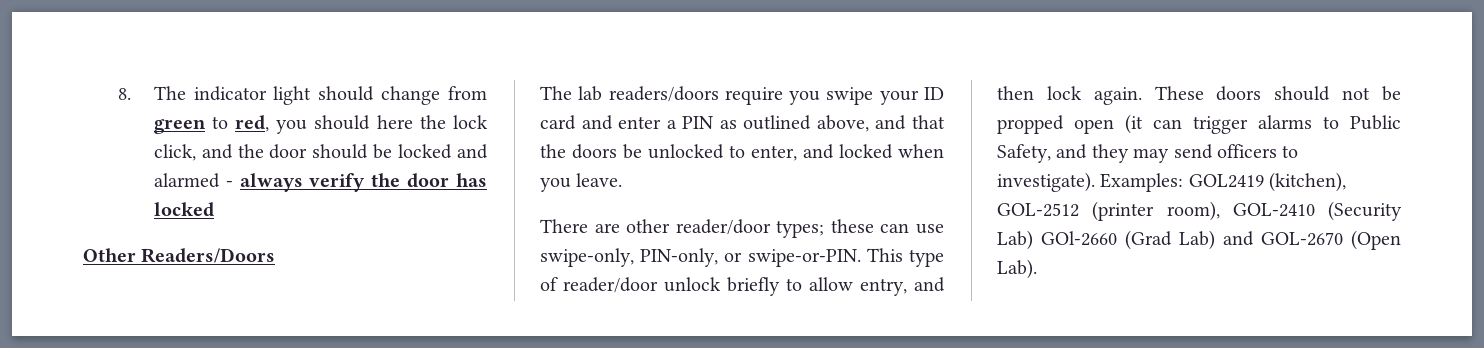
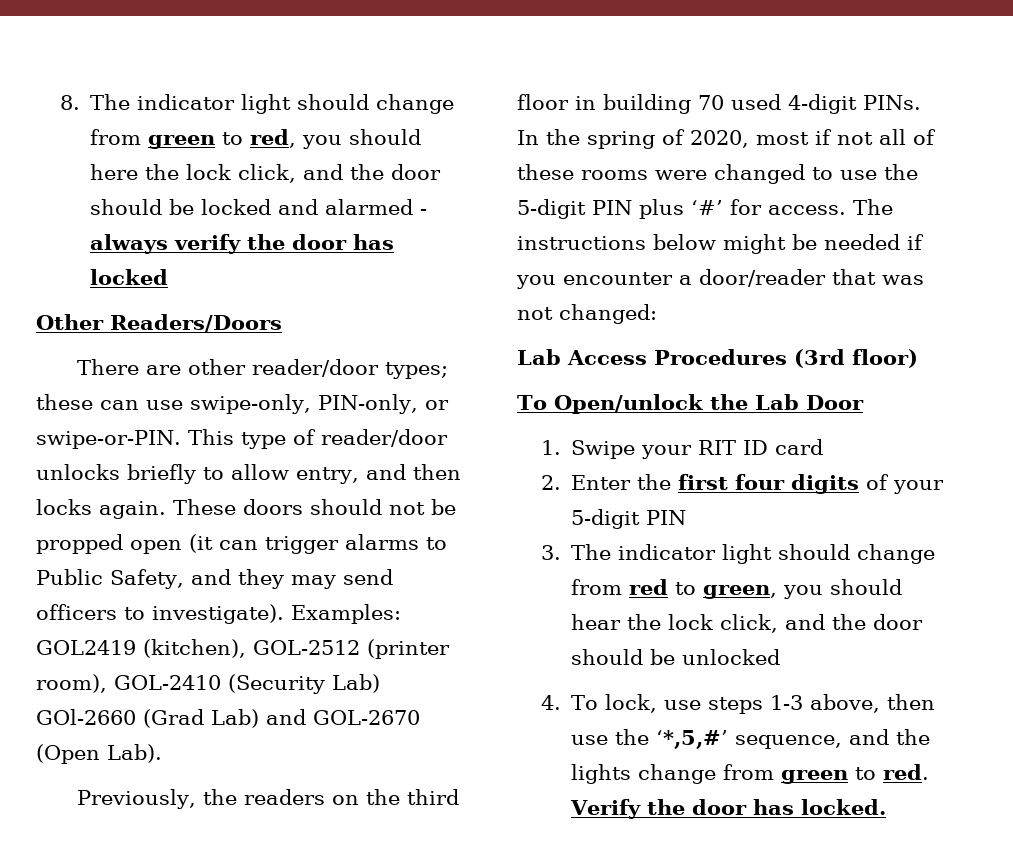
- The lab readers/doors require you swipe your ID card and enter a PIN as outlined above, and that the doors be unlocked to enter, and locked when you leave.
- This type of reader/door unlock briefly to allow entry, and then lock again.
+ This type of reader/door unlocks briefly to allow entry, and then locks again.
+ Previously, the readers on the third floor in building 70 used 4-digit PINs. In the spring of 2020, most if not all of these rooms were changed to use the 5-digit PIN plus ‘#’ for access. The instructions below might be needed if you encounter a door/reader that was not changed:
+ Lab Access Procedures (3rd floor)
+ To Open/unlock the Lab Door
+ 1. Swipe your RIT ID card
+ 2. Enter the first four digits of your 5-digit PIN
+ 3. The indicator light should change from red to green, you should hear the lock click, and the door should be unlocked
+ 4. To lock, use steps 1-3 above, then use the ‘*,5,#’ sequence, and the lights change from green to red. Verify the door has locked.

